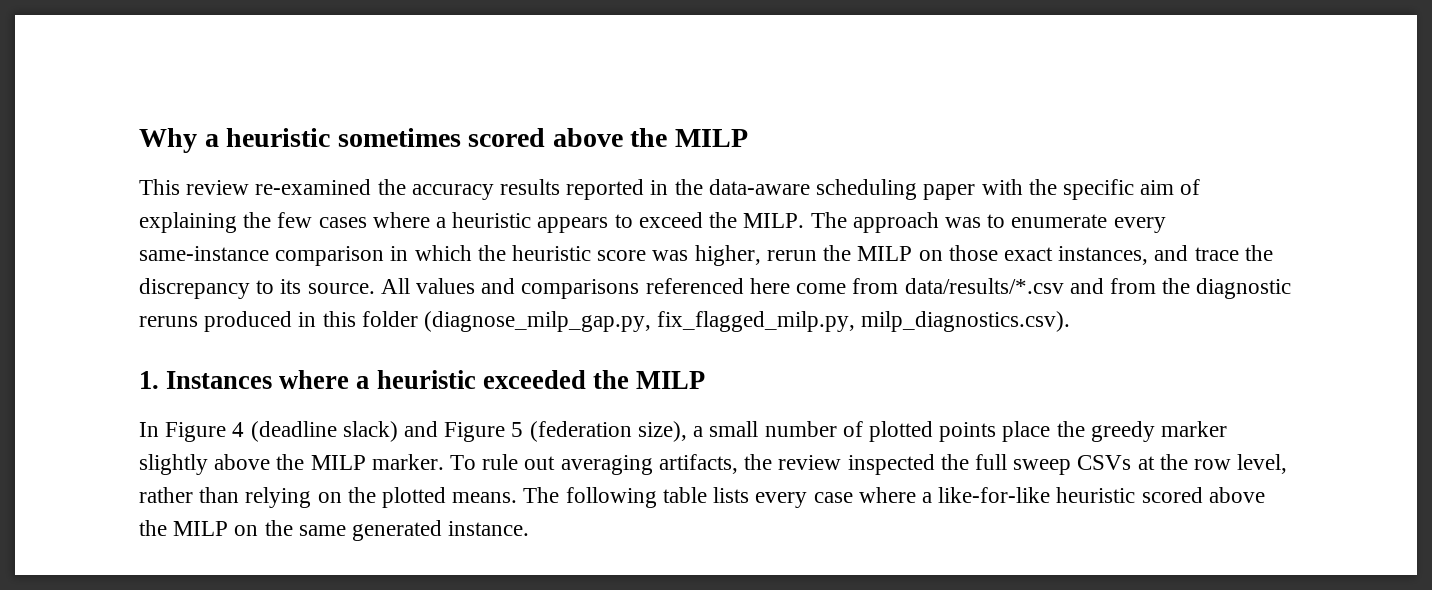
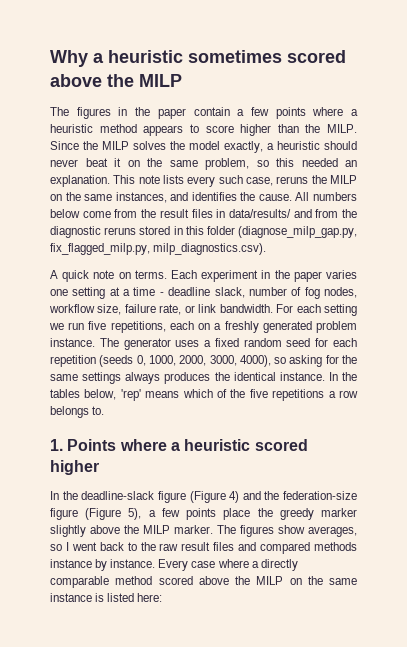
- This review re-examined the accuracy results reported in the data-aware scheduling paper with the specific aim of explaining the few cases where a heuristic appears to exceed the MILP. The approach was to enumerate every same-instance comparison in which the heuristic score was higher, rerun the MILP on those exact instances, and trace the discrepancy to its source. All values and comparisons referenced here come from data/results/*.csv and from the diagnostic reruns produced in this folder (diagnose_milp_gap.py, fix_flagged_milp.py, milp_diagnostics.csv).
+ The figures in the paper contain a few points where a heuristic method appears to score higher than the MILP. Since the MILP solves the model exactly, a heuristic should never beat it on the same problem, so this needed an explanation. This note lists every such case, reruns the MILP on the same instances, and identifies the cause. All numbers below come from the result files in data/results/ and from the diagnostic reruns stored in this folder (diagnose_milp_gap.py, fix_flagged_milp.py, milp_diagnostics.csv).
+ A quick note on terms. Each experiment in the paper varies one setting at a time - deadline slack, number of fog nodes, workflow size, failure rate, or link bandwidth. For each setting we run five repetitions, each on a freshly generated problem instance. The generator uses a fixed random seed for each repetition (seeds 0, 1000, 2000, 3000, 4000), so asking for the same settings always produces the identical instance. In the tables below, 'rep' means which of the five repetitions a row belongs to.
- 1. Instances where a heuristic exceeded the MILP
- In Figure 4 (deadline slack) and Figure 5 (federation size), a small number of plotted points place the greedy marker slightly above the MILP marker.
+ 1. Points where a heuristic scored higher
+ In the deadline-slack figure (Figure 4) and the federation-size figure (Figure 5), a few points place the greedy marker slightly above the MILP marker.
- To rule out averaging artifacts, the review inspected the full sweep CSVs at the row level, rather than relying on the plotted means. The following table lists every case where a like-for-like heuristic scored above the MILP on the same generated instance.
+ The figures show averages, so I went back to the raw result files and compared methods instance by instance. Every case where a directly comparable method scored above the MILP on the same instance is listed here:

